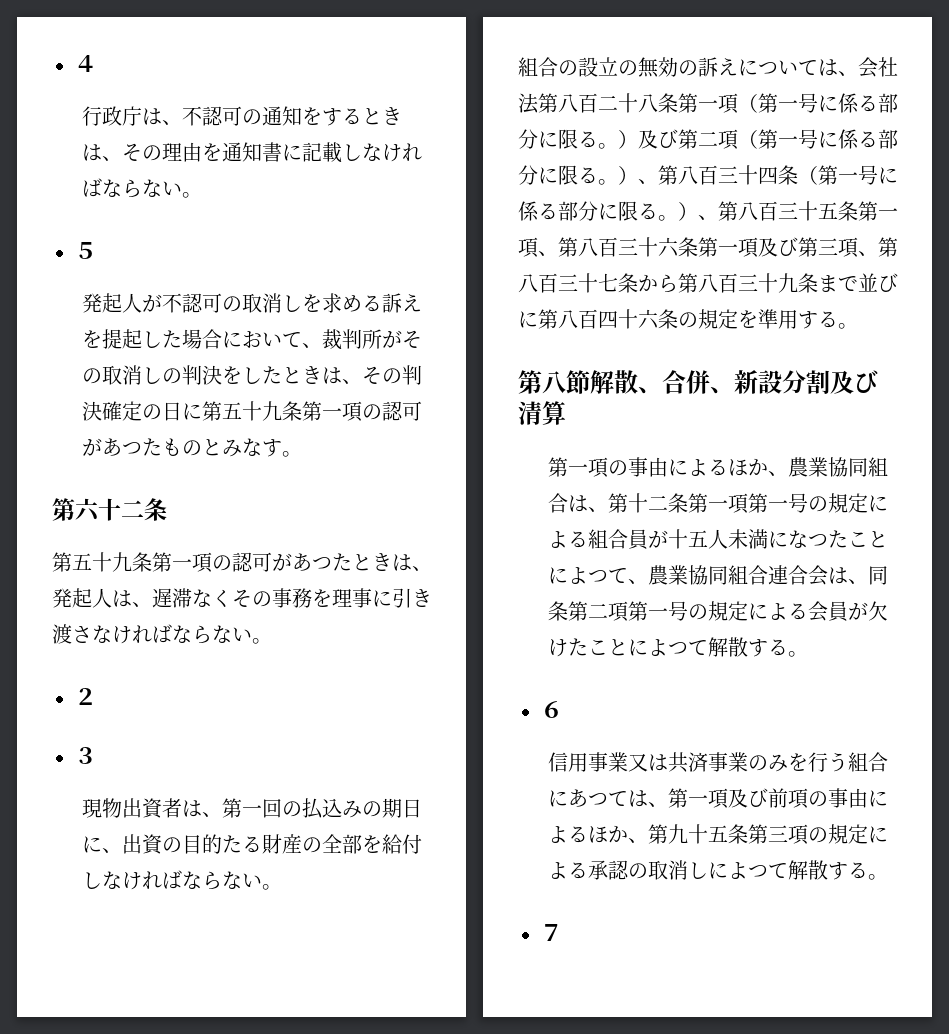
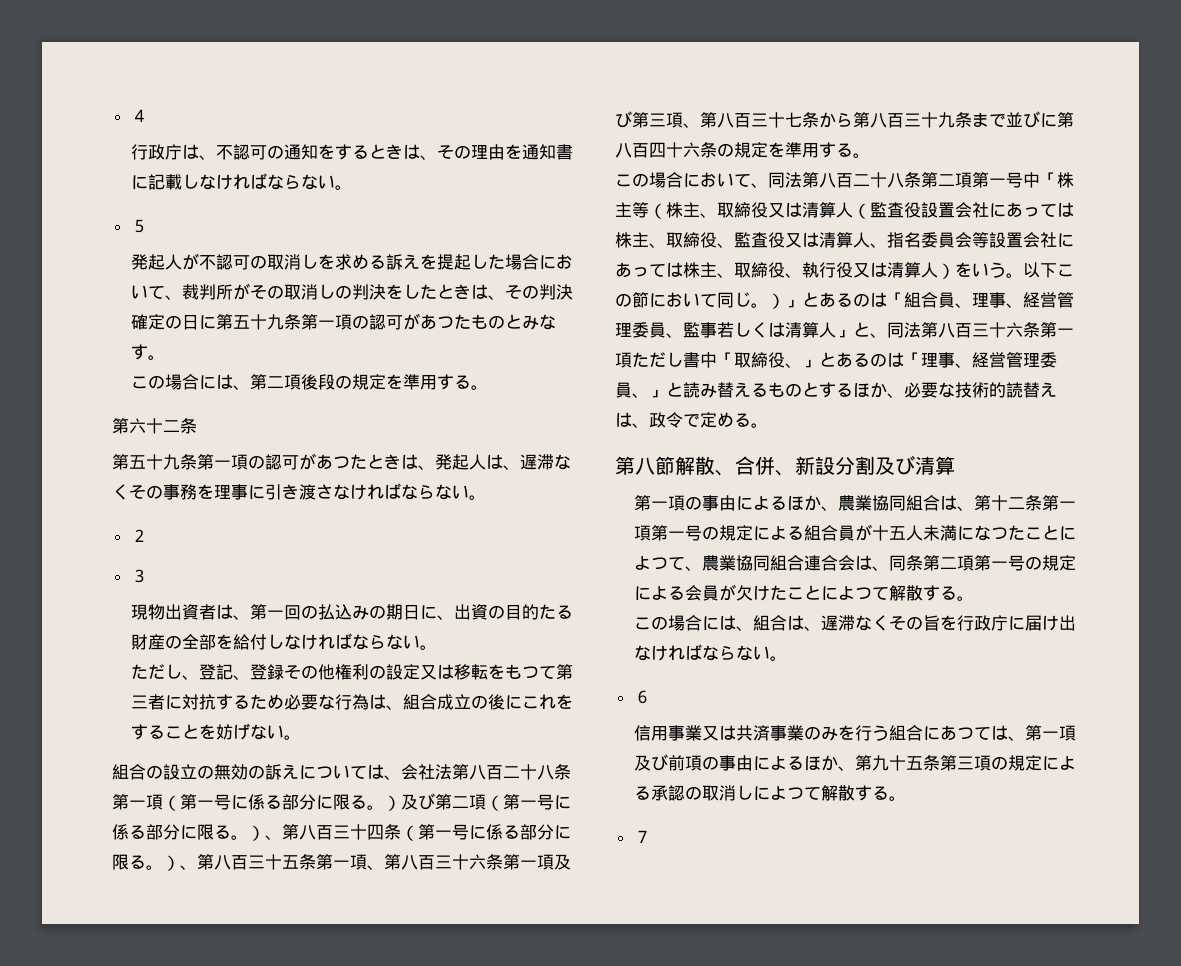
+ この場合には、第二項後段の規定を準用する。
+ ただし、登記、登録その他権利の設定又は移転をもつて第三者に対抗するため必要な行為は、組合成立の後にこれをすることを妨げない。
+ この場合において、同法第八百二十八条第二項第一号中「株主等（株主、取締役又は清算人（監査役設置会社にあっては株主、取締役、監査役又は清算人、指名委員会等設置会社にあっては株主、取締役、執行役又は清算人）をいう。以下この節において同じ。）」とあるのは「組合員、理事、経営管理委員、監事若しくは清算人」と、同法第八百三十六条第一項ただし書中「取締役、」とあるのは「理事、経営管理委員、」と読み替えるものとするほか、必要な技術的読替えは、政令で定める。
+ この場合には、組合は、遅滞なくその旨を行政庁に届け出なければならない。

